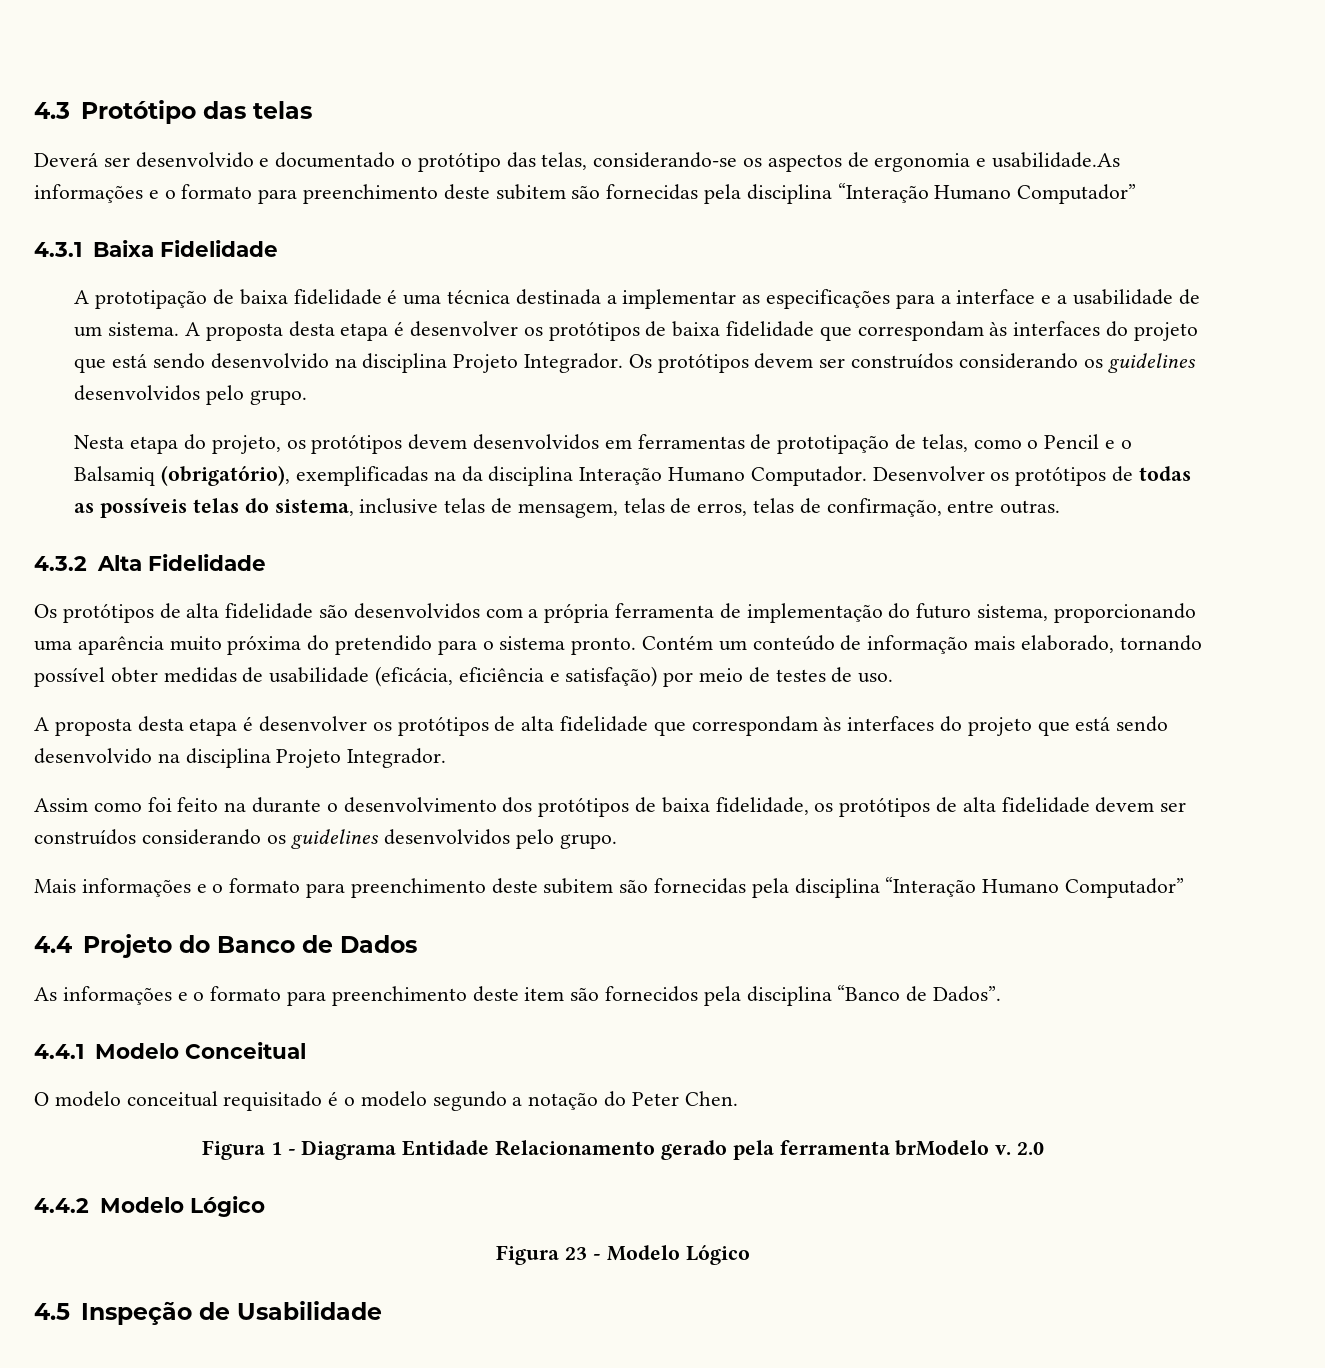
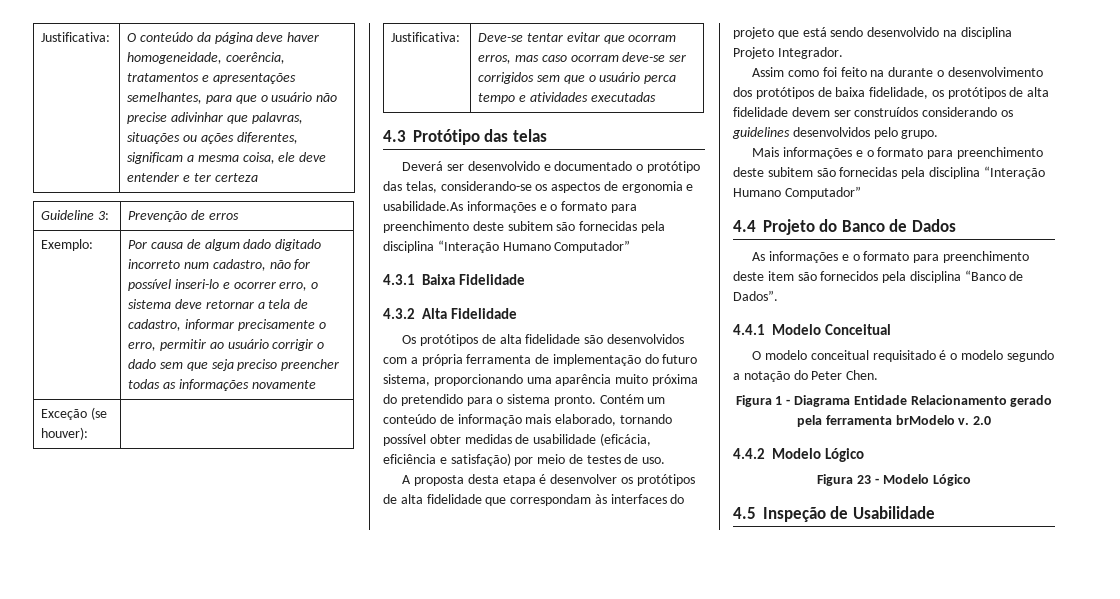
+ Justificativa: | O conteúdo da página deve haver homogeneidade, coerência, tratamentos e apresentações semelhantes, para que o usuário não precise adivinhar que palavras, situações ou ações diferentes, significam a mesma coisa, ele deve entender e ter certeza
+ Guideline 3: | Prevenção de erros
+ Exemplo: | Por causa de algum dado digitado incorreto num cadastro, não for possível inseri-lo e ocorrer erro, o sistema deve retornar a tela de cadastro, informar precisamente o erro, permitir ao usuário corrigir o dado sem que seja preciso preencher todas as informações novamente
+ Exceção (se houver): |
+ Justificativa: | Deve-se tentar evitar que ocorram erros, mas caso ocorram deve-se ser corrigidos sem que o usuário perca tempo e atividades executadas
- A prototipação de baixa fidelidade é uma técnica destinada a implementar as especificações para a interface e a usabilidade de um sistema. A proposta desta etapa é desenvolver os protótipos de baixa fidelidade que correspondam às interfaces do projeto que está sendo desenvolvido na disciplina Projeto Integrador. Os protótipos devem ser construídos considerando os guidelines desenvolvidos pelo grupo.
- Nesta etapa do projeto, os protótipos devem desenvolvidos em ferramentas de prototipação de telas, como o Pencil e o Balsamiq (obrigatório), exemplificadas na da disciplina Interação Humano Computador. Desenvolver os protótipos de todas as possíveis telas do sistema, inclusive telas de mensagem, telas de erros, telas de confirmação, entre outras.

